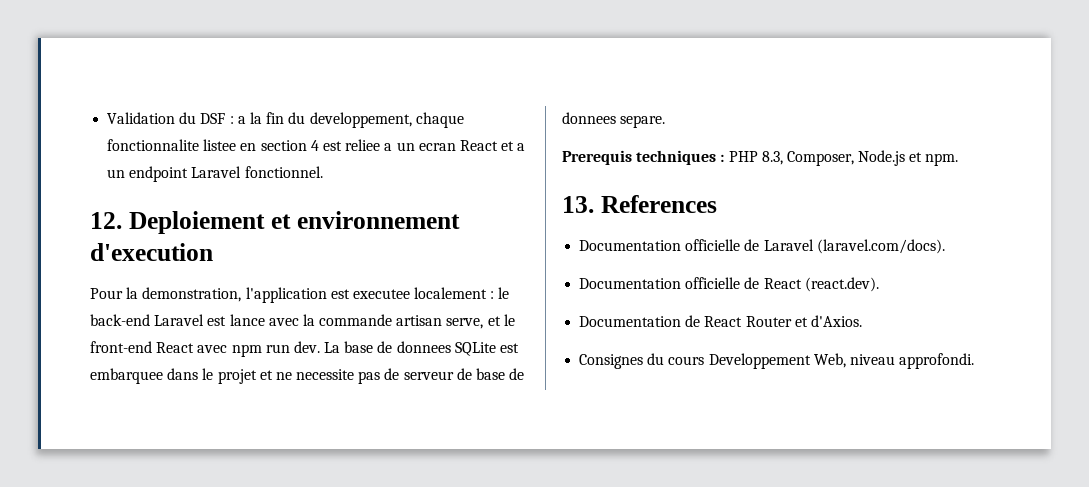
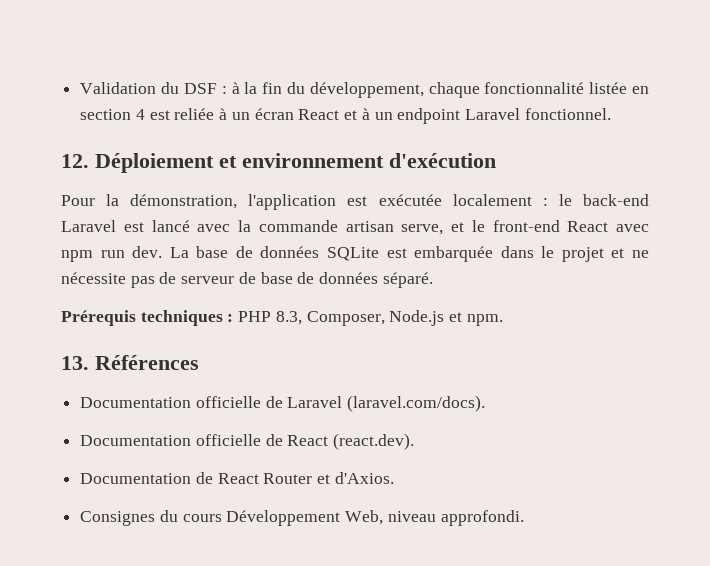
- Validation du DSF : a la fin du developpement, chaque fonctionnalite listee en section 4 est reliee a un ecran React et a un endpoint Laravel fonctionnel.
+ Validation du DSF : à la fin du développement, chaque fonctionnalité listée en section 4 est reliée à un écran React et à un endpoint Laravel fonctionnel.
- 12. Deploiement et environnement d'execution
+ 12. Déploiement et environnement d'exécution
- Pour la demonstration, l'application est executee localement : le back-end Laravel est lance avec la commande artisan serve, et le front-end React avec npm run dev.
+ Pour la démonstration, l'application est exécutée localement : le back-end Laravel est lancé avec la commande artisan serve, et le front-end React avec npm run dev.
- La base de donnees SQLite est embarquee dans le projet et ne necessite pas de serveur de base de donnees separe.
- Prerequis techniques : PHP 8.3, Composer, Node.js et npm.
+ La base de données SQLite est embarquée dans le projet et ne nécessite pas de serveur de base de données séparé.
+ Prérequis techniques : PHP 8.3, Composer, Node.js et npm.
- 13. References
+ 13. Références
- Consignes du cours Developpement Web, niveau approfondi.
+ Consignes du cours Développement Web, niveau approfondi.

